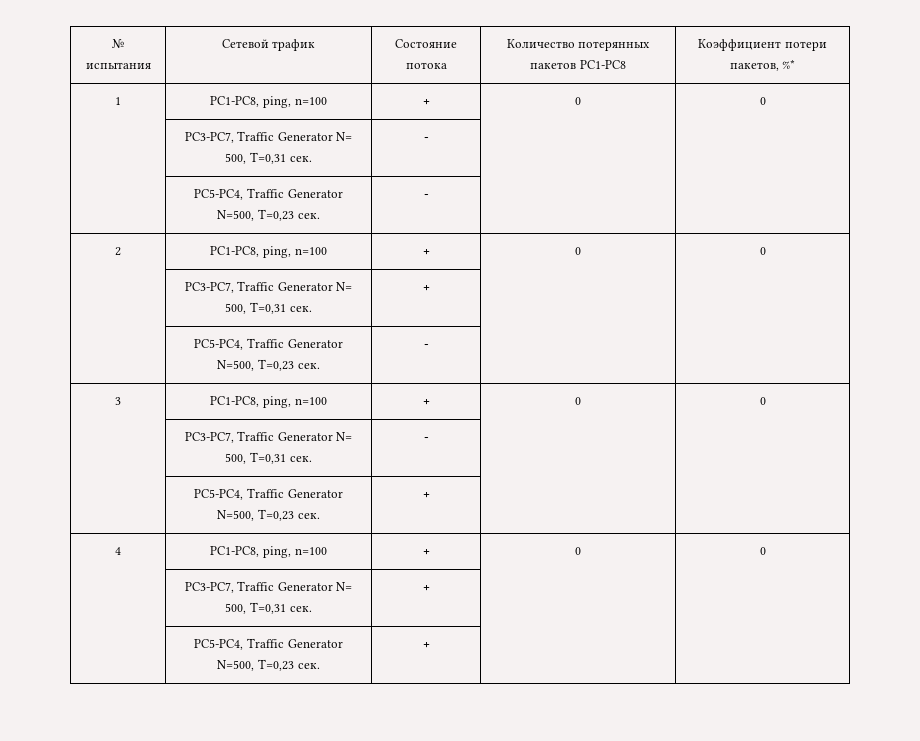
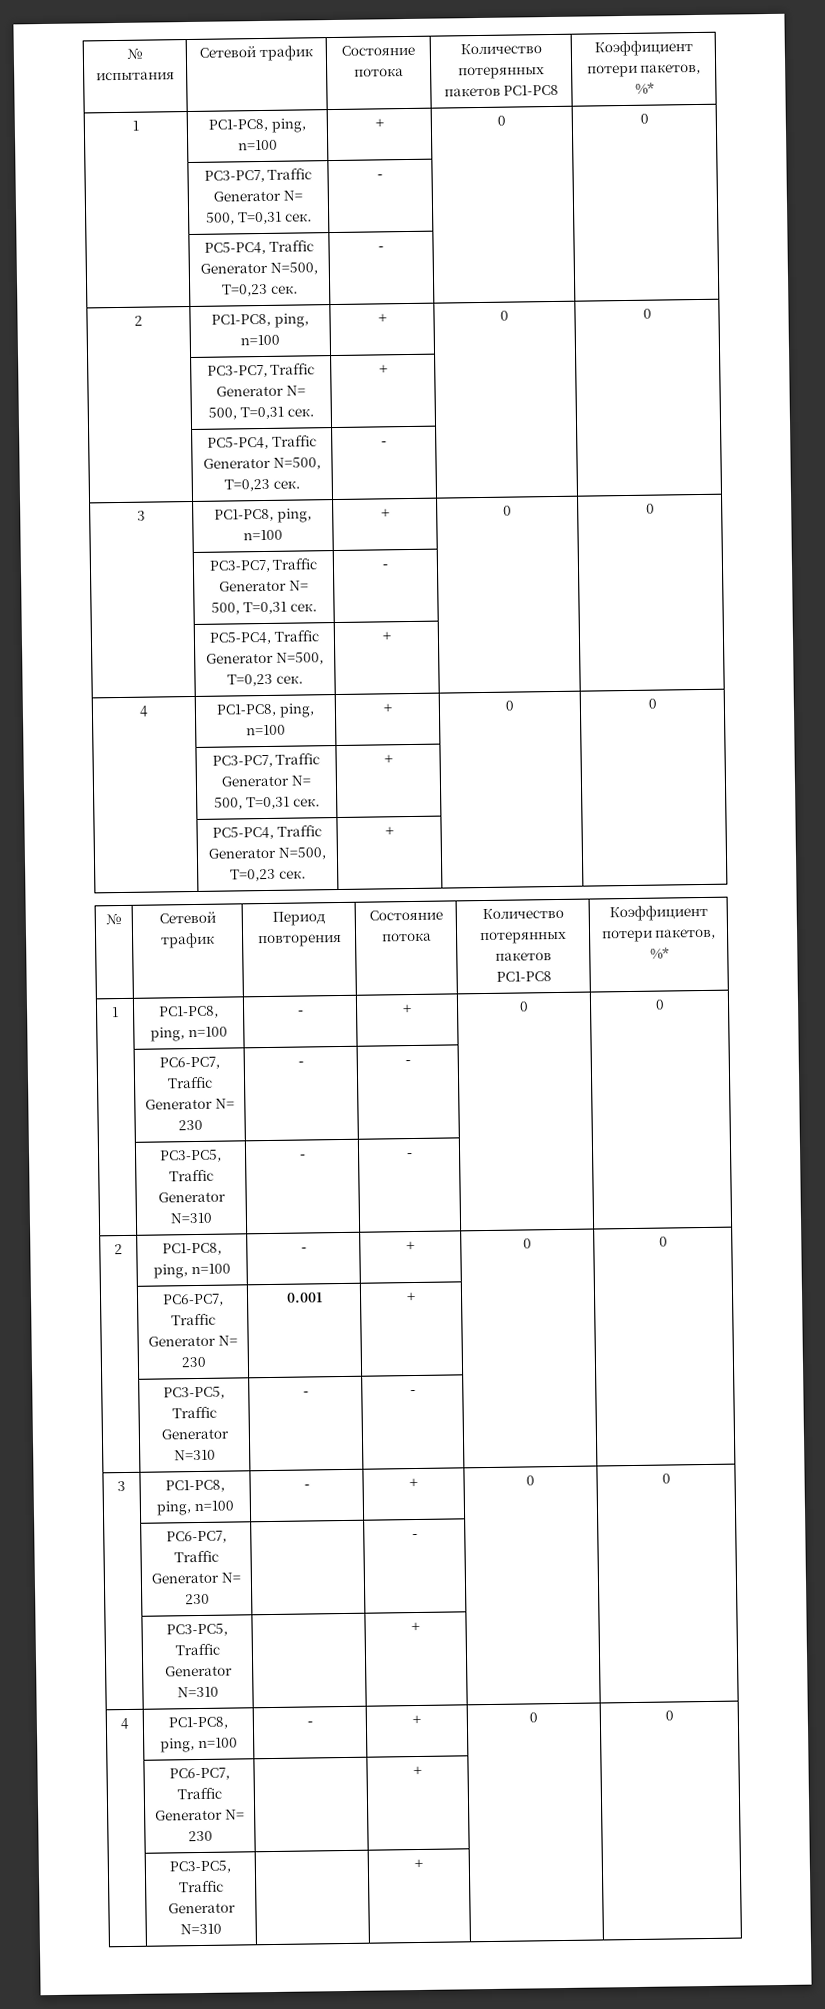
+ № | Сетевой трафик | Период повторения | Состояние потока | Количество потерянных пакетов PC1-PC8 | Коэффициент потери пакетов, %*
+ 1 | РС1-РС8, ping, n=100 | - | + | 0 | 0
+ | РС6-РС7, Traffic Generator N= 230 | - | - | |
+ | РС3-РС5, Traffic Generator N=310 | - | - | |
+ 2 | РС1-РС8, ping, n=100 | - | + | 0 | 0
+ | РС6-РС7, Traffic Generator N= 230 | 0.001 | + | |
+ | РС3-РС5, Traffic Generator N=310 | - | - | |
+ 3 | РС1-РС8, ping, n=100 | - | + | 0 | 0
+ | РС6-РС7, Traffic Generator N= 230 | | - | |
+ | РС3-РС5, Traffic Generator N=310 | | + | |
+ 4 | РС1-РС8, ping, n=100 | - | + | 0 | 0
+ | РС6-РС7, Traffic Generator N= 230 | | + | |
+ | РС3-РС5, Traffic Generator N=310 | | + | |

